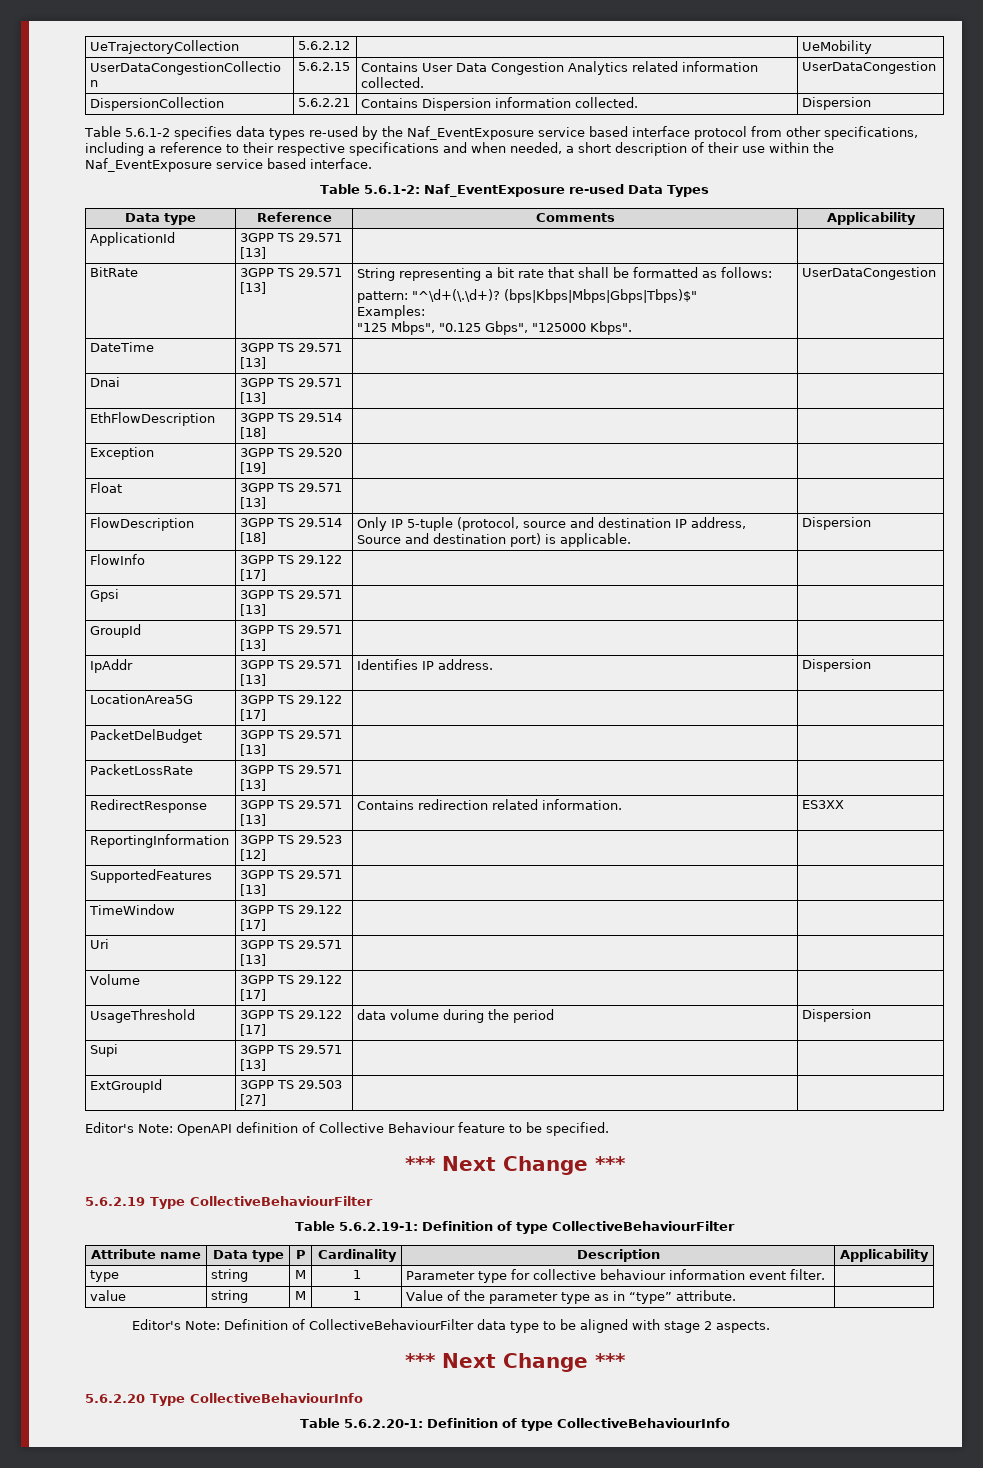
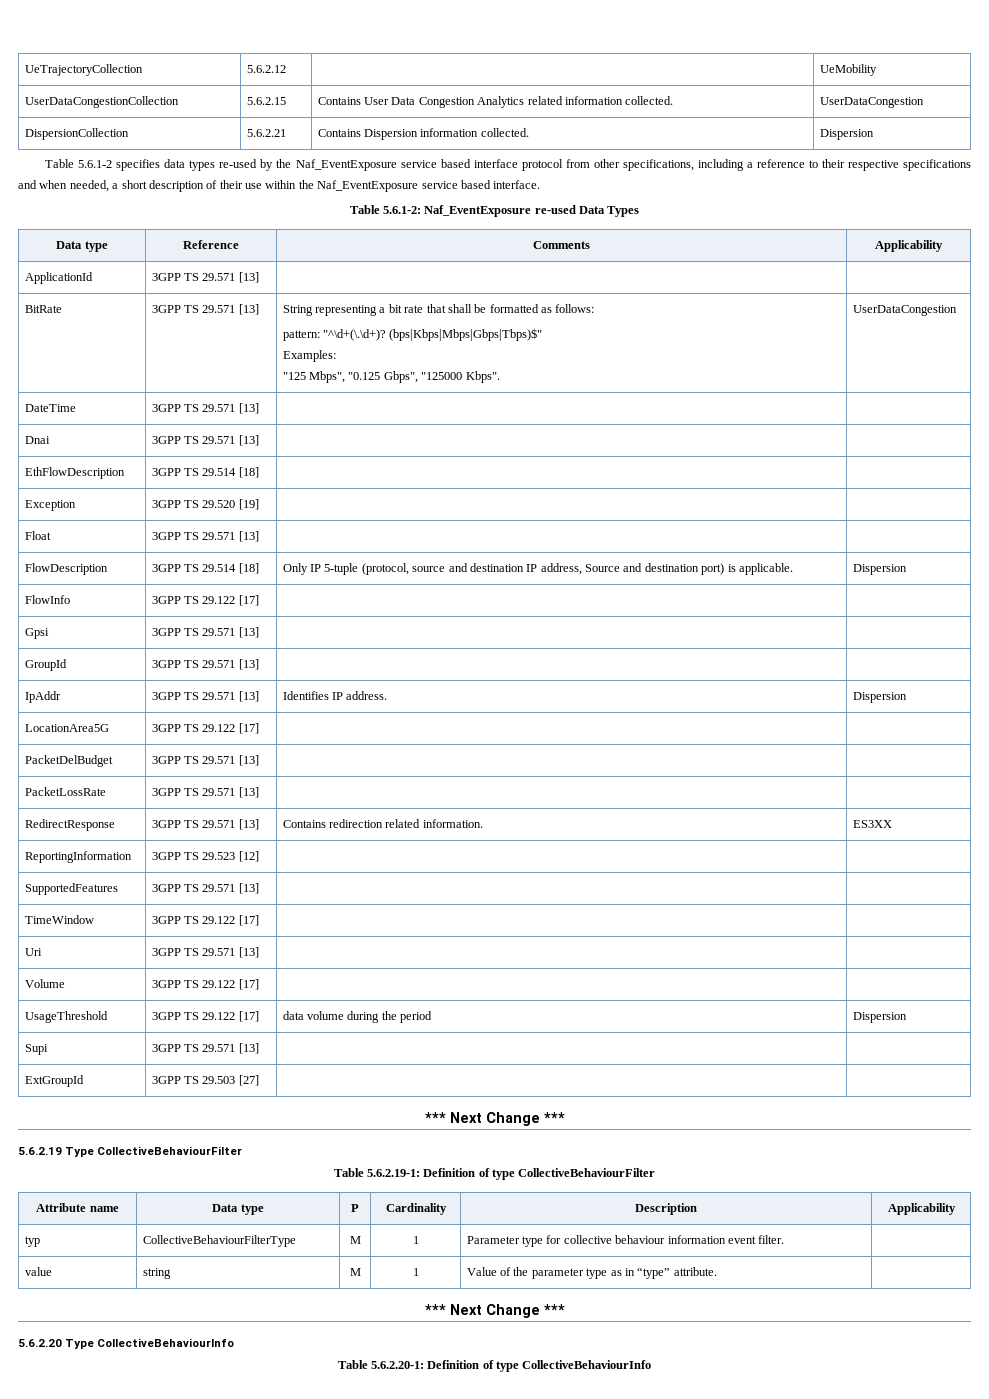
- Editor's Note: OpenAPI definition of Collective Behaviour feature to be specified.
- type | string | M | 1 | Parameter type for collective behaviour information event filter. |
+ typ | CollectiveBehaviourFilterType | M | 1 | Parameter type for collective behaviour information event filter. |
- Editor's Note: Definition of CollectiveBehaviourFilter data type to be aligned with stage 2 aspects.

